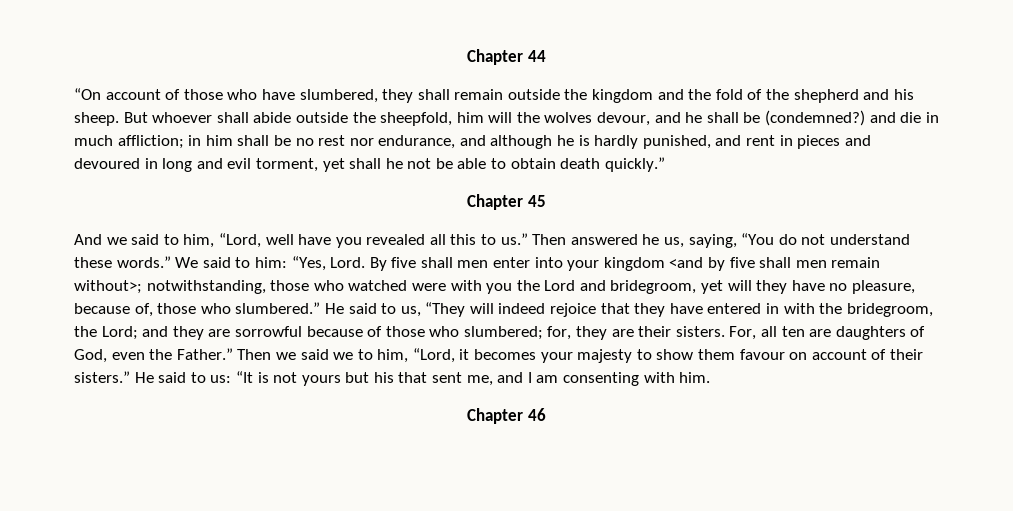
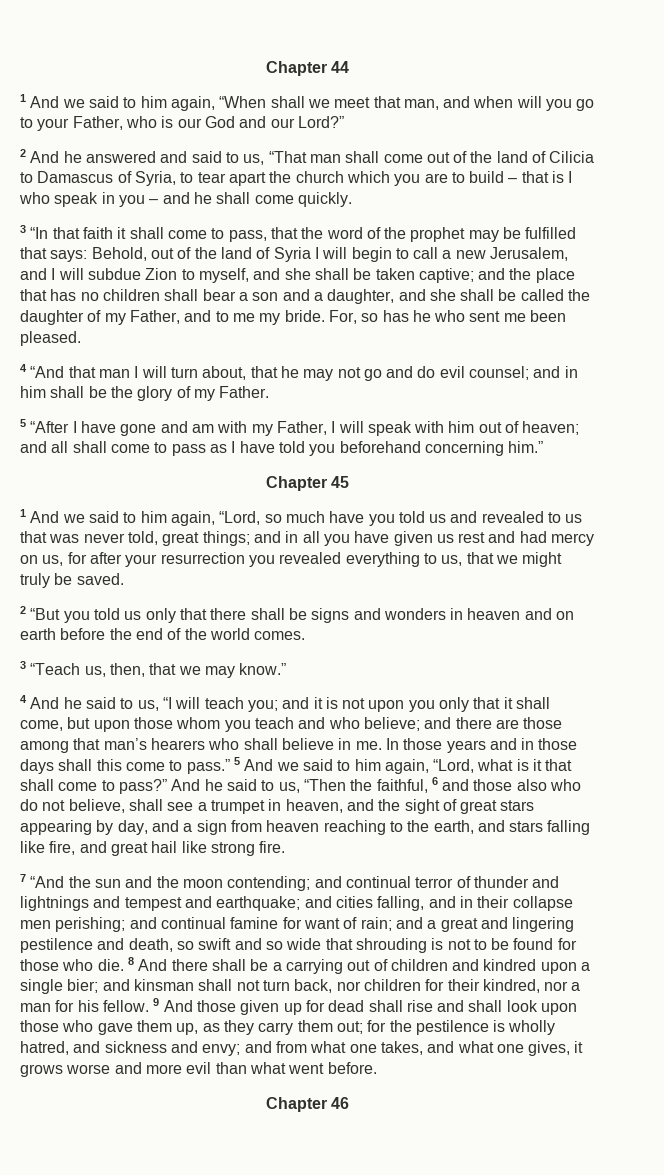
- “On account of those who have slumbered, they shall remain outside the kingdom and the fold of the shepherd and his sheep. But whoever shall abide outside the sheepfold, him will the wolves devour, and he shall be (condemned?) and die in much affliction; in him shall be no rest nor endurance, and although he is hardly punished, and rent in pieces and devoured in long and evil torment, yet shall he not be able to obtain death quickly.”
+ 1 And we said to him again, “When shall we meet that man, and when will you go to your Father, who is our God and our Lord?”
+ 2 And he answered and said to us, “That man shall come out of the land of Cilicia to Damascus of Syria, to tear apart the church which you are to build – that is I who speak in you – and he shall come quickly.
+ 3 “In that faith it shall come to pass, that the word of the prophet may be fulfilled that says: Behold, out of the land of Syria I will begin to call a new Jerusalem, and I will subdue Zion to myself, and she shall be taken captive; and the place that has no children shall bear a son and a daughter, and she shall be called the daughter of my Father, and to me my bride. For, so has he who sent me been pleased.
+ 4 “And that man I will turn about, that he may not go and do evil counsel; and in him shall be the glory of my Father.
+ 5 “After I have gone and am with my Father, I will speak with him out of heaven; and all shall come to pass as I have told you beforehand concerning him.”
- And we said to him, “Lord, well have you revealed all this to us.” Then answered he us, saying, “You do not understand these words.” We said to him: “Yes, Lord. By five shall men enter into your kingdom <and by five shall men remain without>; notwithstanding, those who watched were with you the Lord and bridegroom, yet will they have no pleasure, because of, those who slumbered.” He said to us, “They will indeed rejoice that they have entered in with the bridegroom, the Lord; and they are sorrowful because of those who slumbered; for, they are their sisters. For, all ten are daughters of God, even the Father.” Then we said we to him, “Lord, it becomes your majesty to show them favour on account of their sisters.” He said to us: “It is not yours but his that sent me, and I am consenting with him.
+ 1 And we said to him again, “Lord, so much have you told us and revealed to us that was never told, great things; and in all you have given us rest and had mercy on us, for after your resurrection you revealed everything to us, that we might truly be saved.
+ 2 “But you told us only that there shall be signs and wonders in heaven and on earth before the end of the world comes.
+ 3 “Teach us, then, that we may know.”
+ 4 And he said to us, “I will teach you; and it is not upon you only that it shall come, but upon those whom you teach and who believe; and there are those among that man’s hearers who shall believe in me. In those years and in those days shall this come to pass.” 5 And we said to him again, “Lord, what is it that shall come to pass?” And he said to us, “Then the faithful, 6 and those also who do not believe, shall see a trumpet in heaven, and the sight of great stars appearing by day, and a sign from heaven reaching to the earth, and stars falling like fire, and great hail like strong fire.
+ 7 “And the sun and the moon contending; and continual terror of thunder and lightnings and tempest and earthquake; and cities falling, and in their collapse men perishing; and continual famine for want of rain; and a great and lingering pestilence and death, so swift and so wide that shrouding is not to be found for those who die. 8 And there shall be a carrying out of children and kindred upon a single bier; and kinsman shall not turn back, nor children for their kindred, nor a man for his fellow. 9 And those given up for dead shall rise and shall look upon those who gave them up, as they carry them out; for the pestilence is wholly hatred, and sickness and envy; and from what one takes, and what one gives, it grows worse and more evil than what went before.

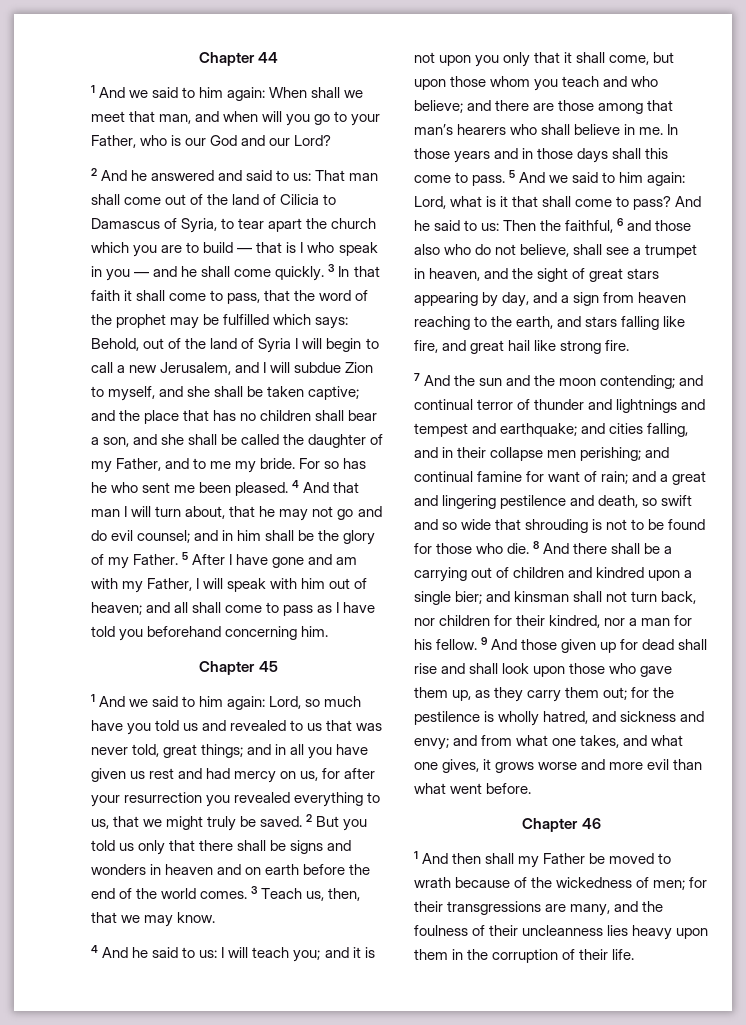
- 1 And we said to him again, “When shall we meet that man, and when will you go to your Father, who is our God and our Lord?”
+ 1 And we said to him again: When shall we meet that man, and when will you go to your Father, who is our God and our Lord?
- 2 And he answered and said to us, “That man shall come out of the land of Cilicia to Damascus of Syria, to tear apart the church which you are to build – that is I who speak in you – and he shall come quickly.
- 3 “In that faith it shall come to pass, that the word of the prophet may be fulfilled that says:
+ 2 And he answered and said to us: That man shall come out of the land of Cilicia to Damascus of Syria, to tear apart the church which you are to build — that is I who speak in you — and he shall come quickly. 3 In that faith it shall come to pass, that the word of the prophet may be fulfilled which says:
- and the place that has no children shall bear a son and a daughter, and she shall be called the daughter of my Father, and to me my bride.
+ and the place that has no children shall bear a son, and she shall be called the daughter of my Father, and to me my bride.
- For, so has he who sent me been pleased.
- 4 “And that man I will turn about, that he may not go and do evil counsel;
+ For so has he who sent me been pleased. 4 And that man I will turn about, that he may not go and do evil counsel;
- and in him shall be the glory of my Father.
- 5 “After I have gone and am with my Father, I will speak with him out of heaven;
+ and in him shall be the glory of my Father. 5 After I have gone and am with my Father, I will speak with him out of heaven;
- and all shall come to pass as I have told you beforehand concerning him.”
+ and all shall come to pass as I have told you beforehand concerning him.
- 1 And we said to him again, “Lord, so much have you told us and revealed to us that was never told, great things;
+ 1 And we said to him again: Lord, so much have you told us and revealed to us that was never told, great things;
- and in all you have given us rest and had mercy on us, for after your resurrection you revealed everything to us, that we might truly be saved.
- 2 “But you told us only that there shall be signs and wonders in heaven and on earth before the end of the world comes.
- 3 “Teach us, then, that we may know.”
+ and in all you have given us rest and had mercy on us, for after your resurrection you revealed everything to us, that we might truly be saved. 2 But you told us only that there shall be signs and wonders in heaven and on earth before the end of the world comes. 3 Teach us, then, that we may know.
- 4 And he said to us, “I will teach you; and it is not upon you only that it shall come, but upon those whom you teach and who believe; and there are those among that man’s hearers who shall believe in me.
+ 4 And he said to us: I will teach you; and it is not upon you only that it shall come, but upon those whom you teach and who believe; and there are those among that man’s hearers who shall believe in me.
- In those years and in those days shall this come to pass.”
+ In those years and in those days shall this come to pass.
- 5 And we said to him again, “Lord, what is it that shall come to pass?” And he said to us, “Then the faithful, 6 and those also who do not believe, shall see a trumpet in heaven, and the sight of great stars appearing by day, and a sign from heaven reaching to the earth, and stars falling like fire, and great hail like strong fire.
+ 5 And we said to him again: Lord, what is it that shall come to pass? And he said to us: Then the faithful, 6 and those also who do not believe, shall see a trumpet in heaven, and the sight of great stars appearing by day, and a sign from heaven reaching to the earth, and stars falling like fire, and great hail like strong fire.
- 7 “And the sun and the moon contending; and continual terror of thunder and lightnings and tempest and earthquake; and cities falling, and in their collapse men perishing; and continual famine for want of rain; and a great and lingering pestilence and death, so swift and so wide that shrouding is not to be found for those who die.
+ 7 And the sun and the moon contending; and continual terror of thunder and lightnings and tempest and earthquake; and cities falling, and in their collapse men perishing; and continual famine for want of rain; and a great and lingering pestilence and death, so swift and so wide that shrouding is not to be found for those who die.
+ 1 And then shall my Father be moved to wrath because of the wickedness of men; for their transgressions are many, and the foulness of their uncleanness lies heavy upon them in the corruption of their life.

